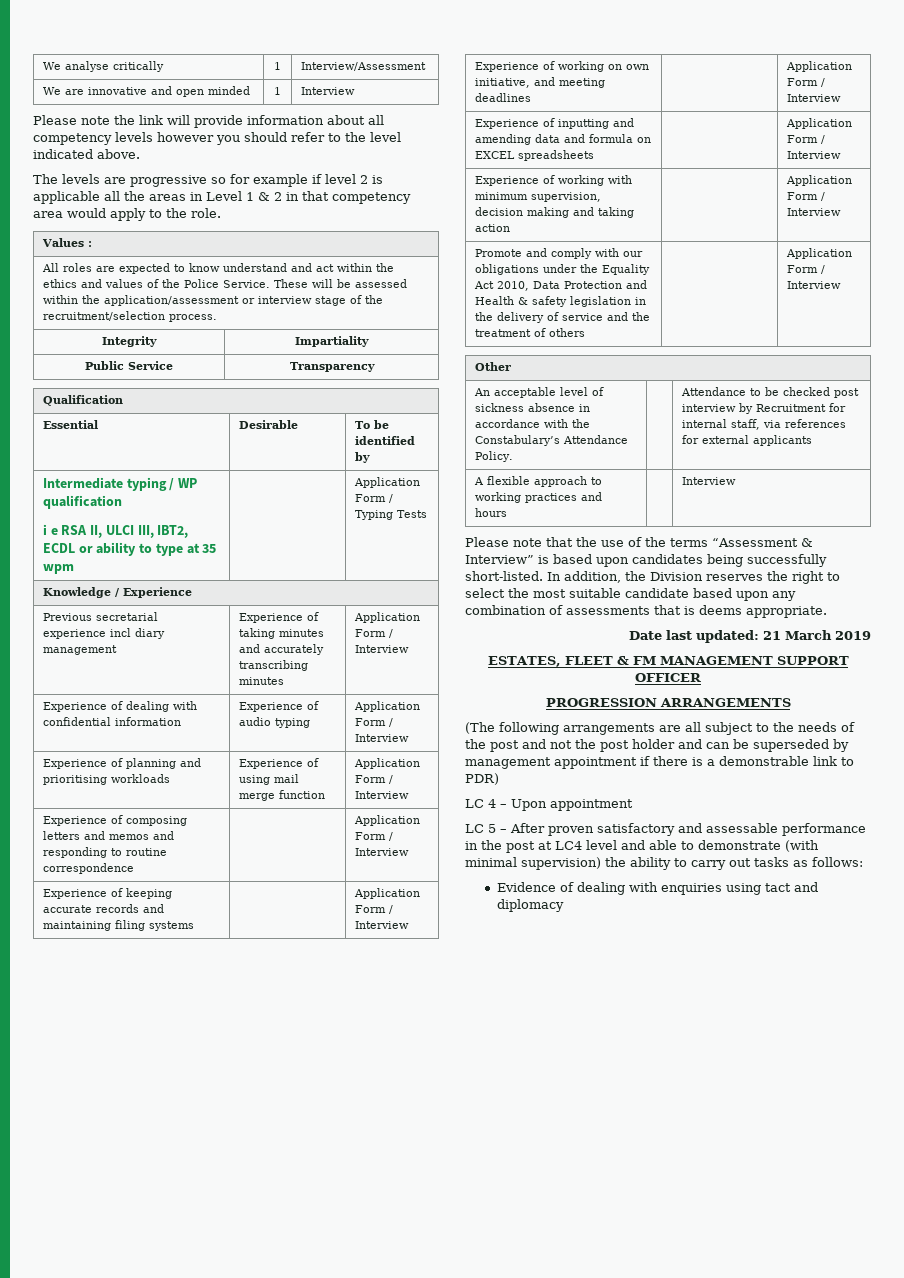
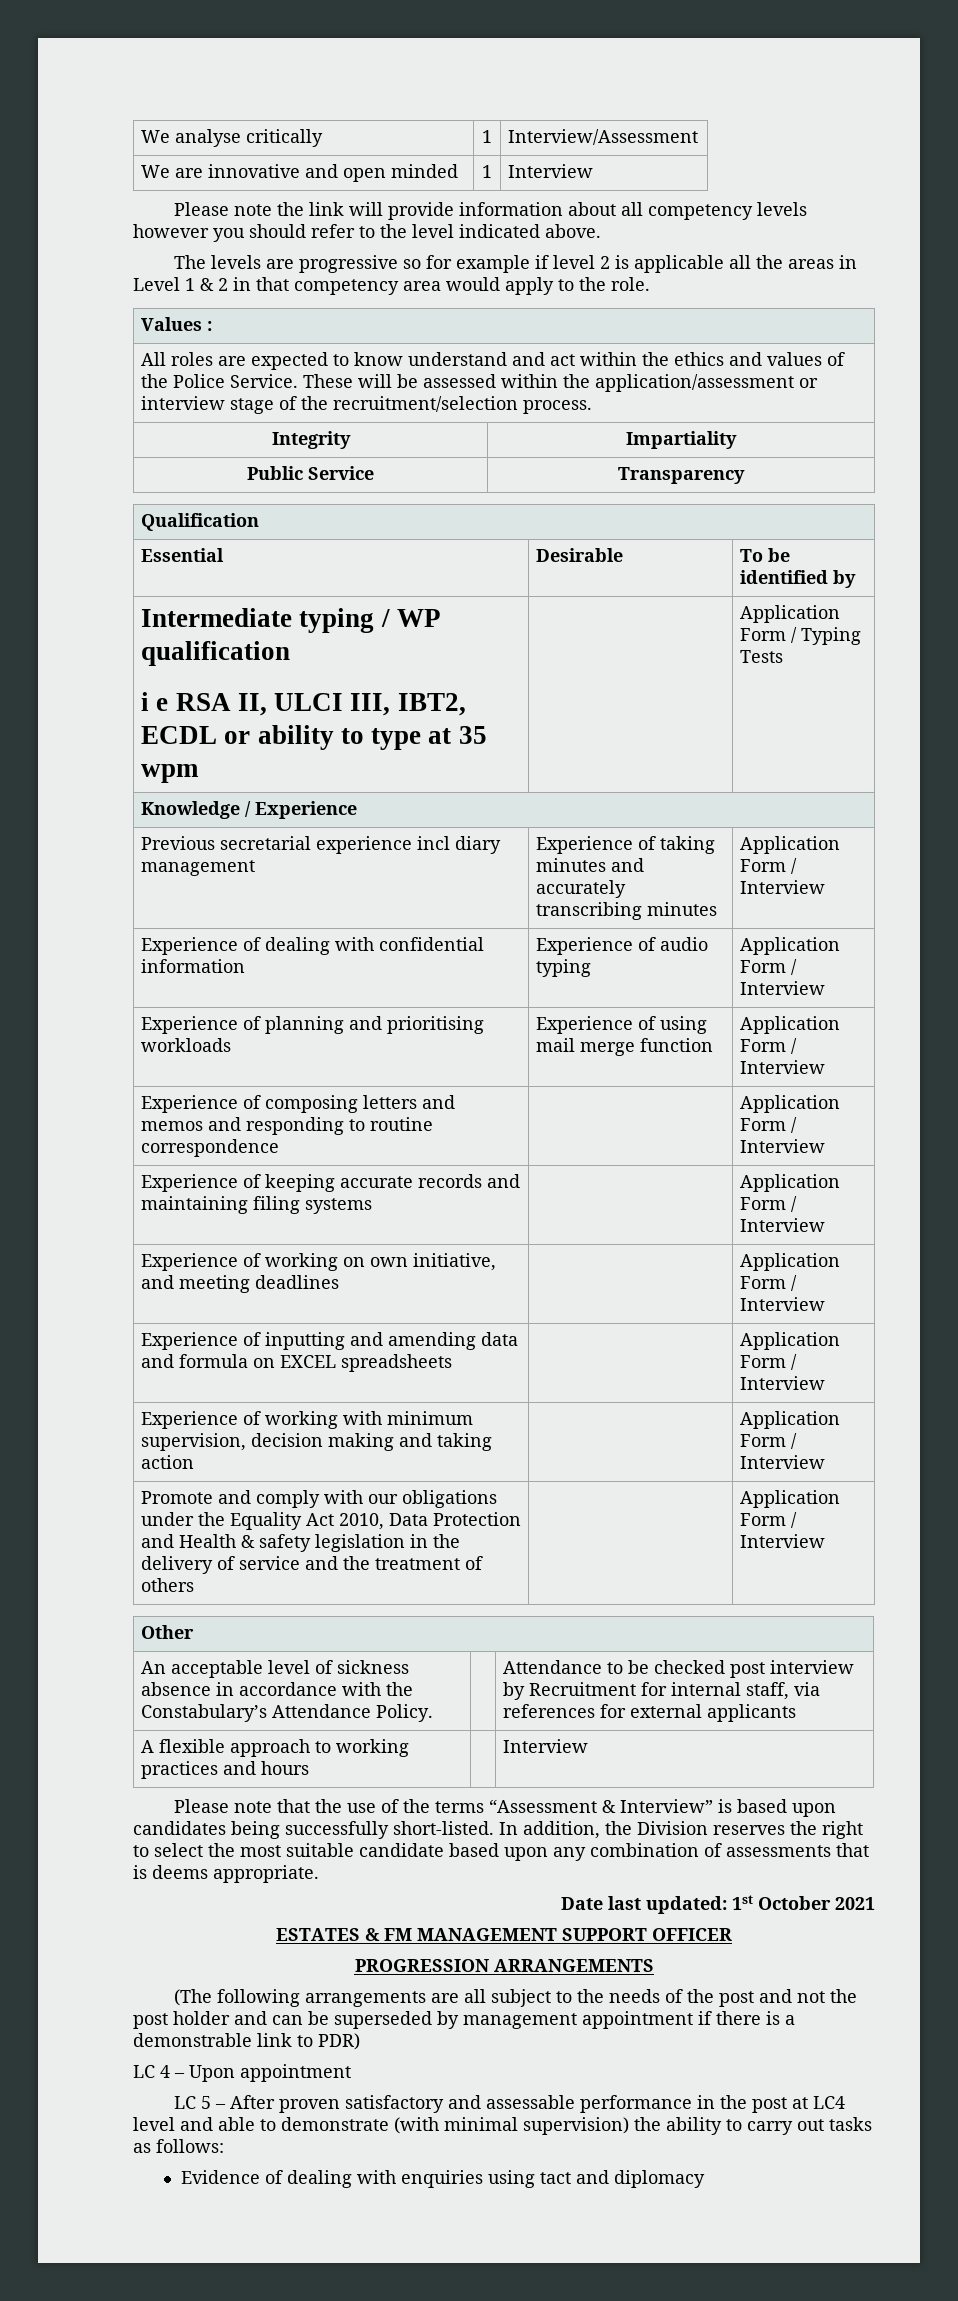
- Date last updated: 21 March 2019
- ESTATES, FLEET & FM MANAGEMENT SUPPORT OFFICER
+ Date last updated: 1st October 2021
+ ESTATES & FM MANAGEMENT SUPPORT OFFICER

